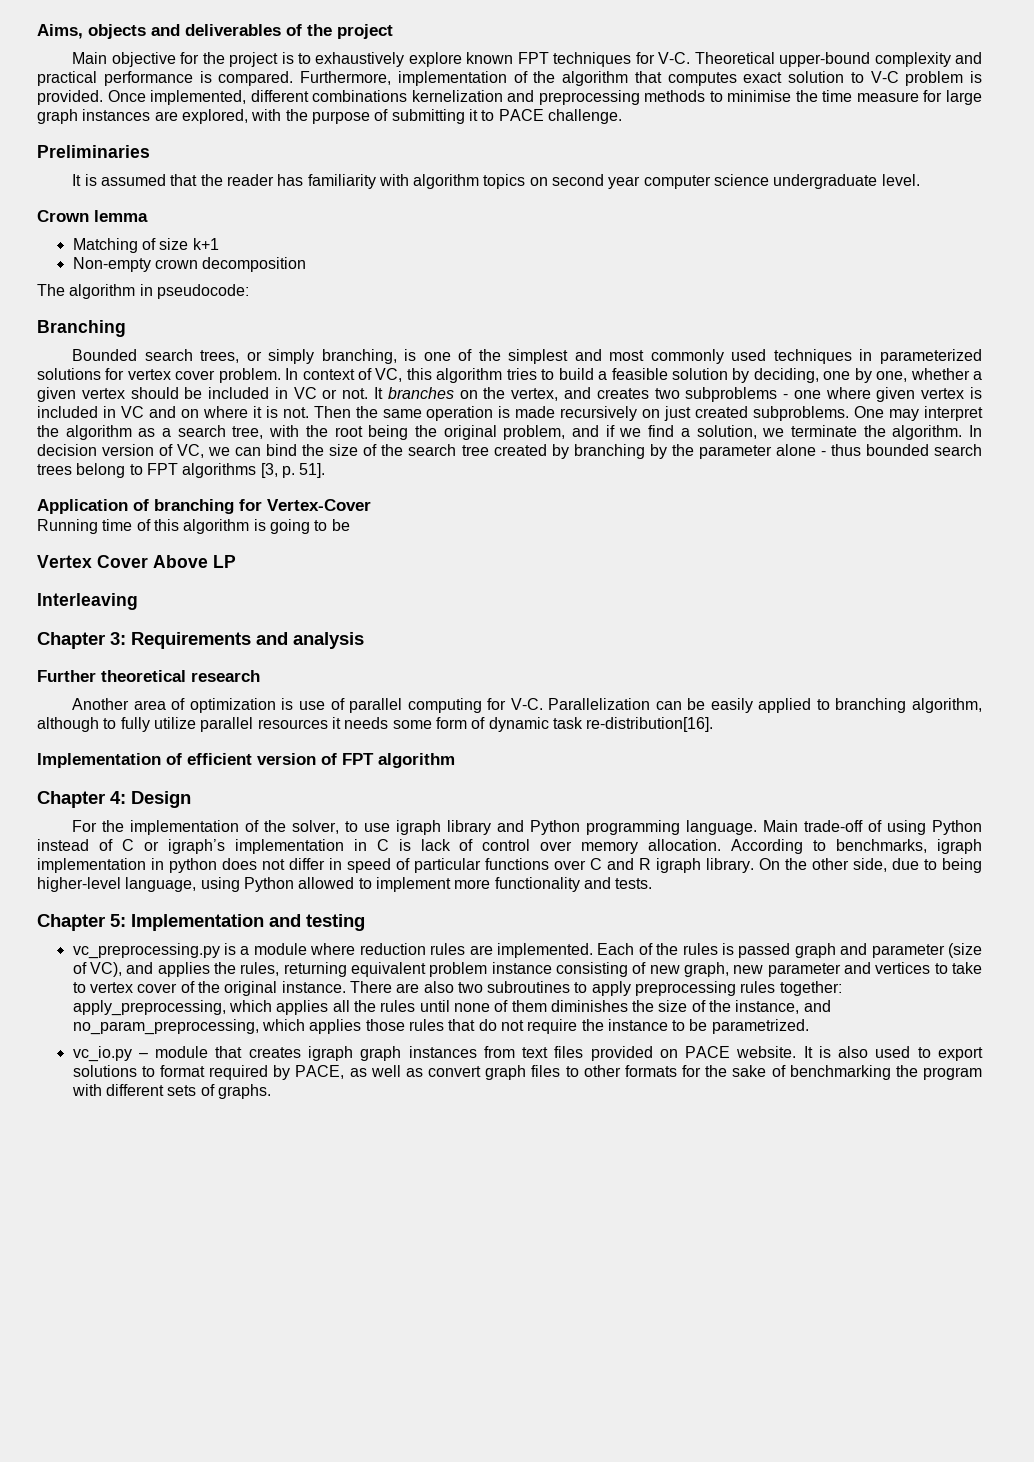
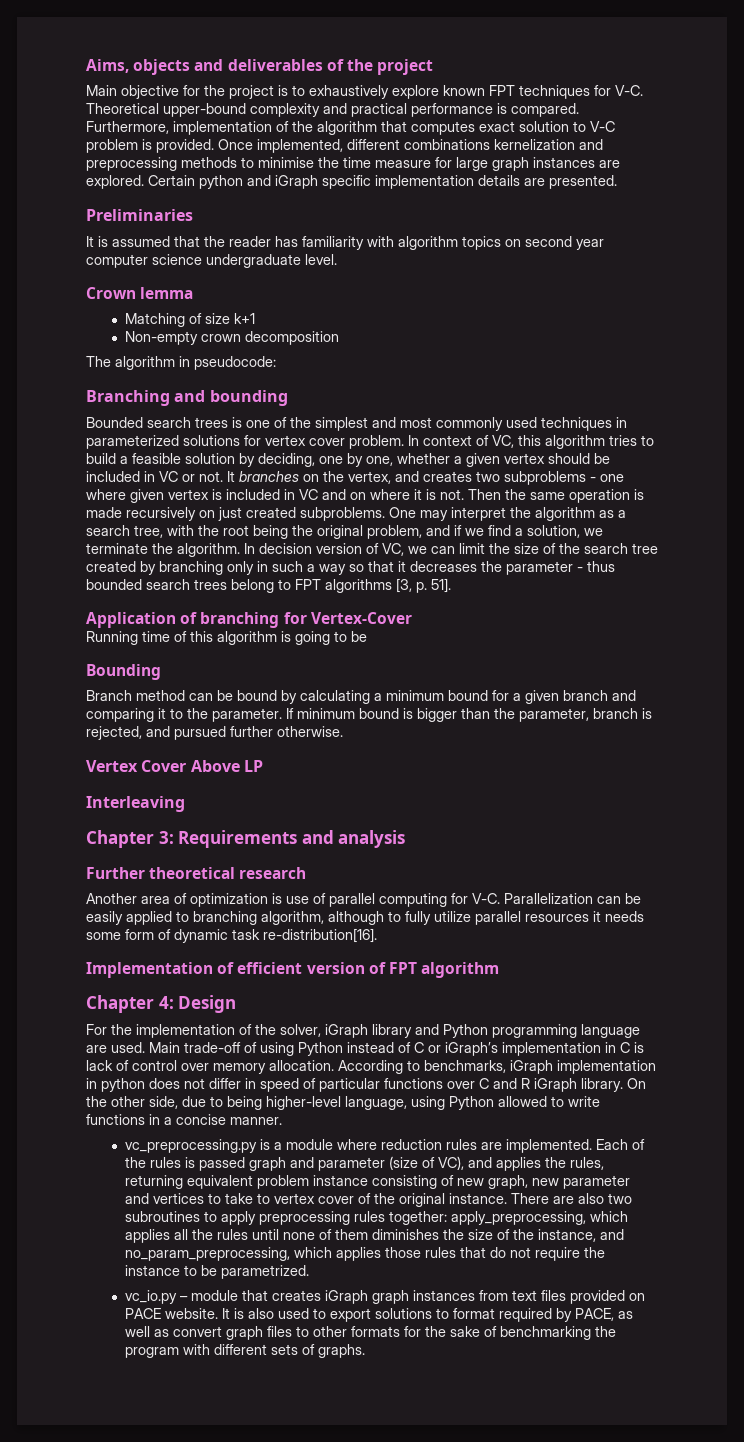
- Once implemented, different combinations kernelization and preprocessing methods to minimise the time measure for large graph instances are explored, with the purpose of submitting it to PACE challenge.
+ Once implemented, different combinations kernelization and preprocessing methods to minimise the time measure for large graph instances are explored. Certain python and iGraph specific implementation details are presented.
- Branching
+ Branching and bounding
- Bounded search trees, or simply branching, is one of the simplest and most commonly used techniques in parameterized solutions for vertex cover problem.
+ Bounded search trees is one of the simplest and most commonly used techniques in parameterized solutions for vertex cover problem.
- In decision version of VC, we can bind the size of the search tree created by branching by the parameter alone - thus bounded search trees belong to FPT algorithms [3, p. 51].
+ In decision version of VC, we can limit the size of the search tree created by branching only in such a way so that it decreases the parameter - thus bounded search trees belong to FPT algorithms [3, p. 51].
+ Bounding
+ Branch method can be bound by calculating a minimum bound for a given branch and comparing it to the parameter. If minimum bound is bigger than the parameter, branch is rejected, and pursued further otherwise.
- For the implementation of the solver, to use igraph library and Python programming language.
+ For the implementation of the solver, iGraph library and Python programming language are used.
- Main trade-off of using Python instead of C or igraph’s implementation in C is lack of control over memory allocation.
+ Main trade-off of using Python instead of C or iGraph’s implementation in C is lack of control over memory allocation.
- According to benchmarks, igraph implementation in python does not differ in speed of particular functions over C and R igraph library.
+ According to benchmarks, iGraph implementation in python does not differ in speed of particular functions over C and R iGraph library.
- On the other side, due to being higher-level language, using Python allowed to implement more functionality and tests.
- Chapter 5: Implementation and testing
+ On the other side, due to being higher-level language, using Python allowed to write functions in a concise manner.
- vc_io.py – module that creates igraph graph instances from text files provided on PACE website.
+ vc_io.py – module that creates iGraph graph instances from text files provided on PACE website.

